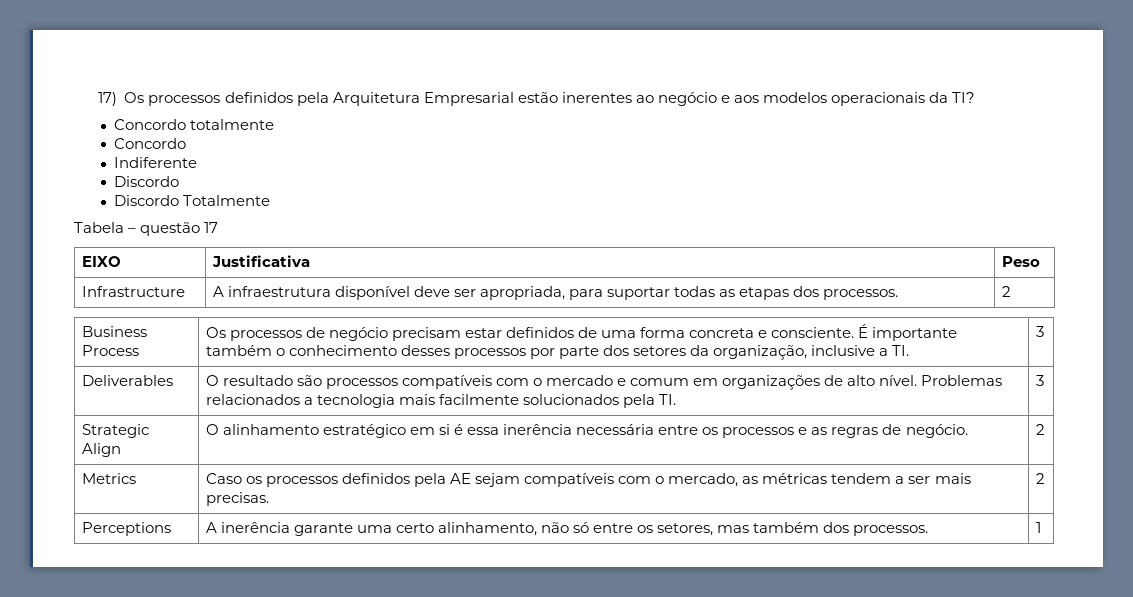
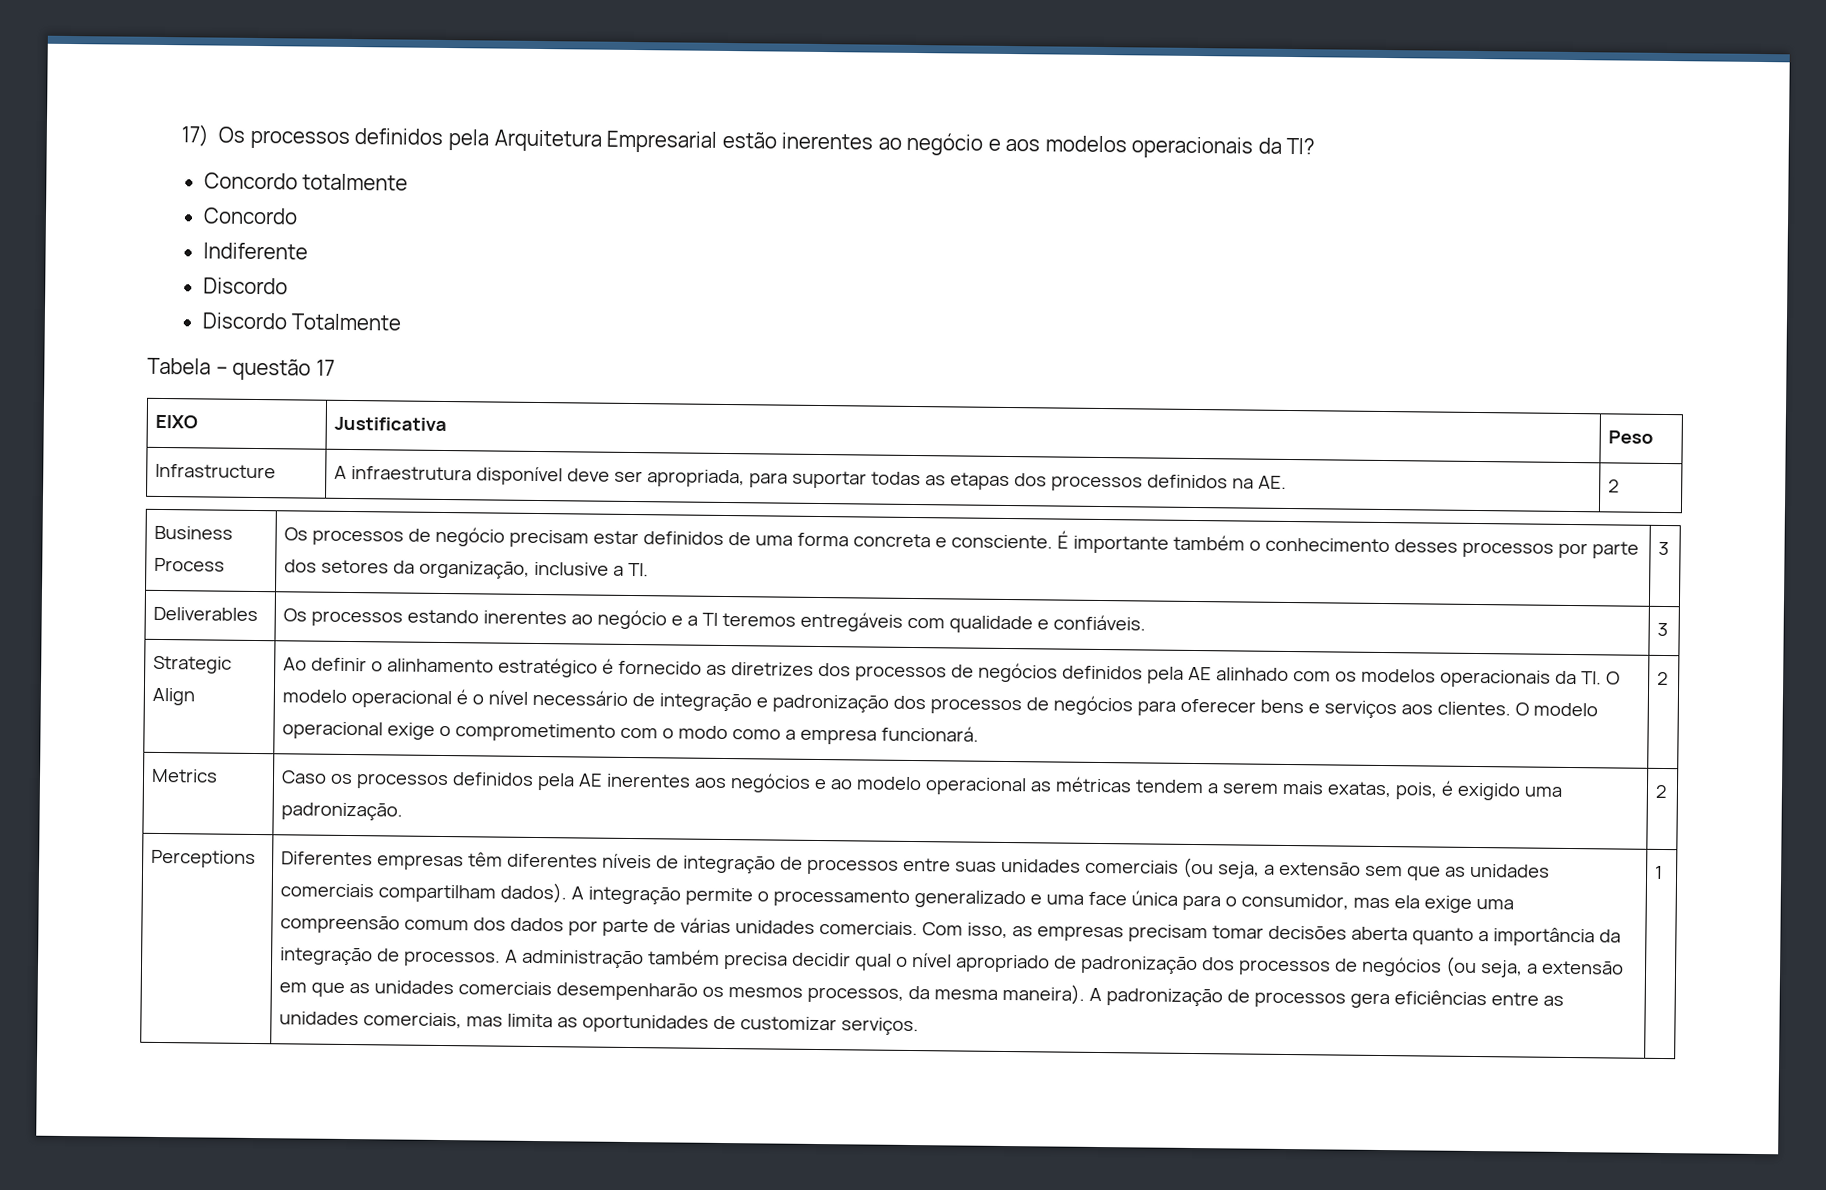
- Infrastructure | A infraestrutura disponível deve ser apropriada, para suportar todas as etapas dos processos. | 2
+ Infrastructure | A infraestrutura disponível deve ser apropriada, para suportar todas as etapas dos processos definidos na AE. | 2
- Deliverables | O resultado são processos compatíveis com o mercado e comum em organizações de alto nível. Problemas relacionados a tecnologia mais facilmente solucionados pela TI. | 3
- Strategic Align | O alinhamento estratégico em si é essa inerência necessária entre os processos e as regras de negócio. | 2
+ Deliverables | Os processos estando inerentes ao negócio e a TI teremos entregáveis com qualidade e confiáveis. | 3
+ Strategic Align | Ao definir o alinhamento estratégico é fornecido as diretrizes dos processos de negócios definidos pela AE alinhado com os modelos operacionais da TI. O modelo operacional é o nível necessário de integração e padronização dos processos de negócios para oferecer bens e serviços aos clientes. O modelo operacional exige o comprometimento com o modo como a empresa funcionará. | 2
- Metrics | Caso os processos definidos pela AE sejam compatíveis com o mercado, as métricas tendem a ser mais precisas. | 2
- Perceptions | A inerência garante uma certo alinhamento, não só entre os setores, mas também dos processos. | 1
+ Metrics | Caso os processos definidos pela AE inerentes aos negócios e ao modelo operacional as métricas tendem a serem mais exatas, pois, é exigido uma padronização. | 2
+ Perceptions | Diferentes empresas têm diferentes níveis de integração de processos entre suas unidades comerciais (ou seja, a extensão sem que as unidades comerciais compartilham dados). A integração permite o processamento generalizado e uma face única para o consumidor, mas ela exige uma compreensão comum dos dados por parte de várias unidades comerciais. Com isso, as empresas precisam tomar decisões aberta quanto a importância da integração de processos. A administração também precisa decidir qual o nível apropriado de padronização dos processos de negócios (ou seja, a extensão em que as unidades comerciais desempenharão os mesmos processos, da mesma maneira). A padronização de processos gera eficiências entre as unidades comerciais, mas limita as oportunidades de customizar serviços. | 1

